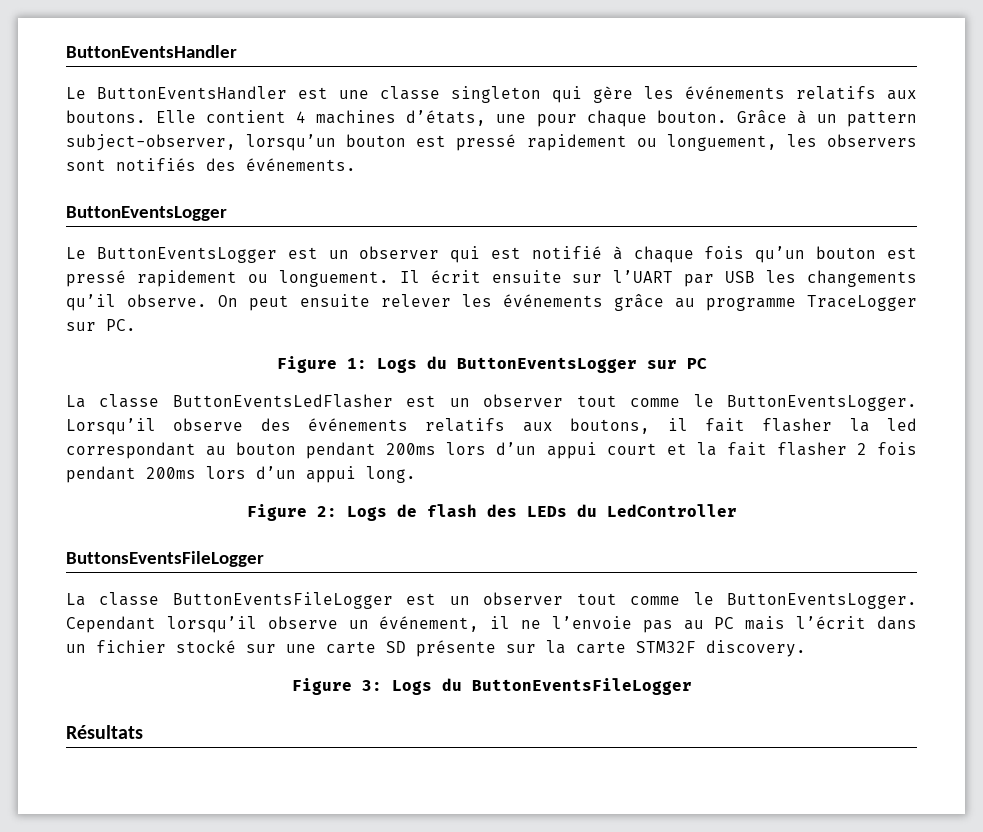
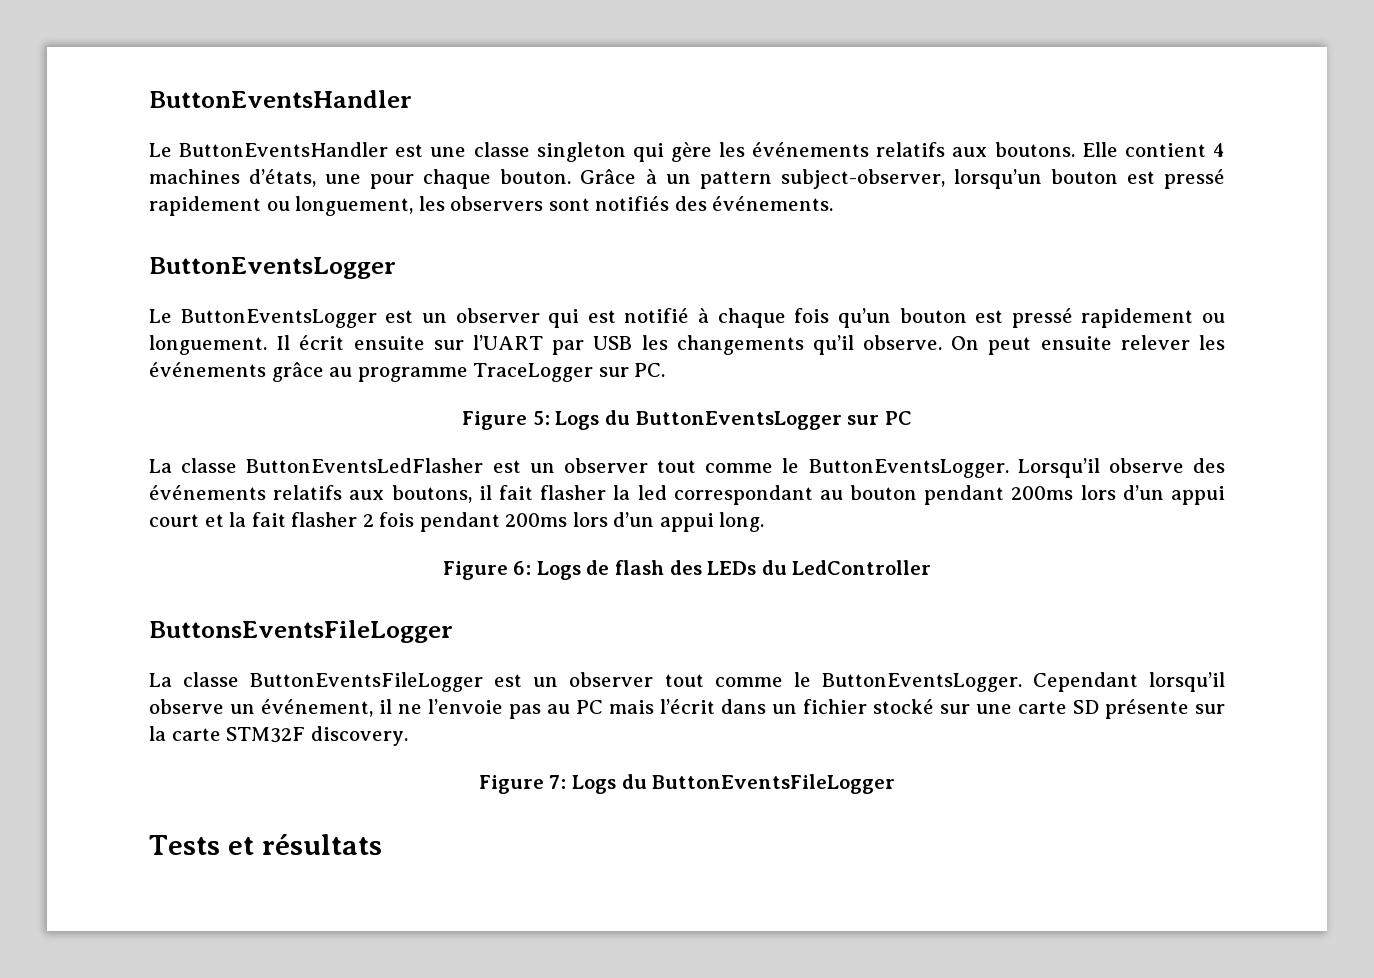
- Figure 1: Logs du ButtonEventsLogger sur PC
+ Figure 5: Logs du ButtonEventsLogger sur PC
- Figure 2: Logs de flash des LEDs du LedController
+ Figure 6: Logs de flash des LEDs du LedController
- Figure 3: Logs du ButtonEventsFileLogger
+ Figure 7: Logs du ButtonEventsFileLogger
- Résultats
+ Tests et résultats

